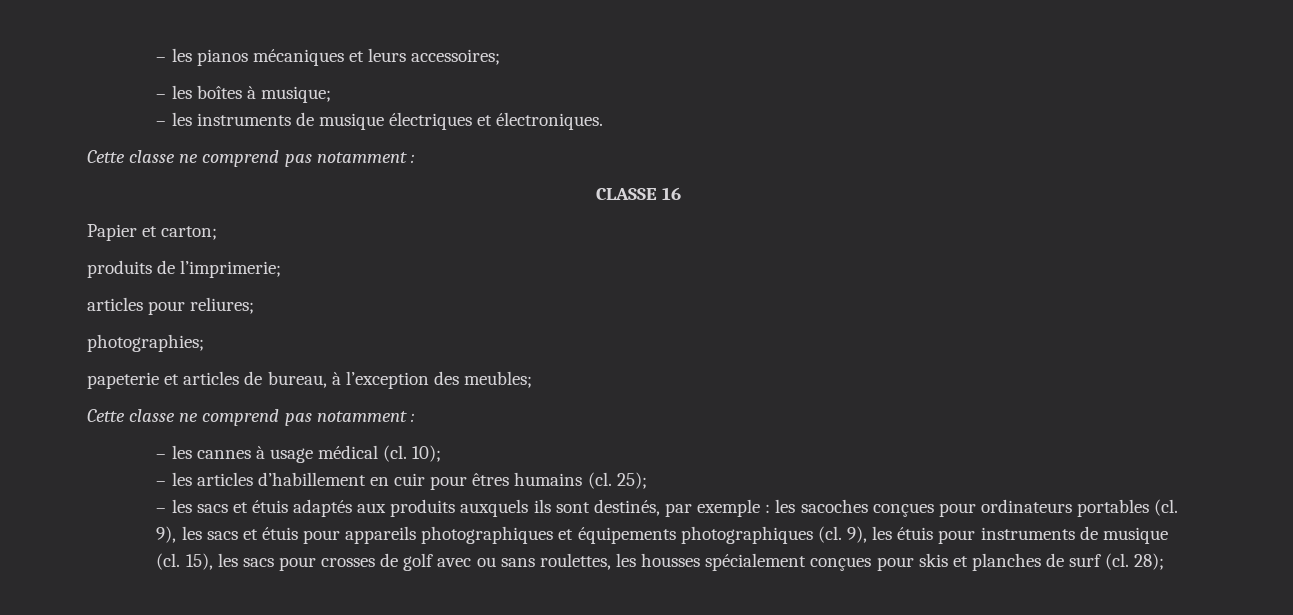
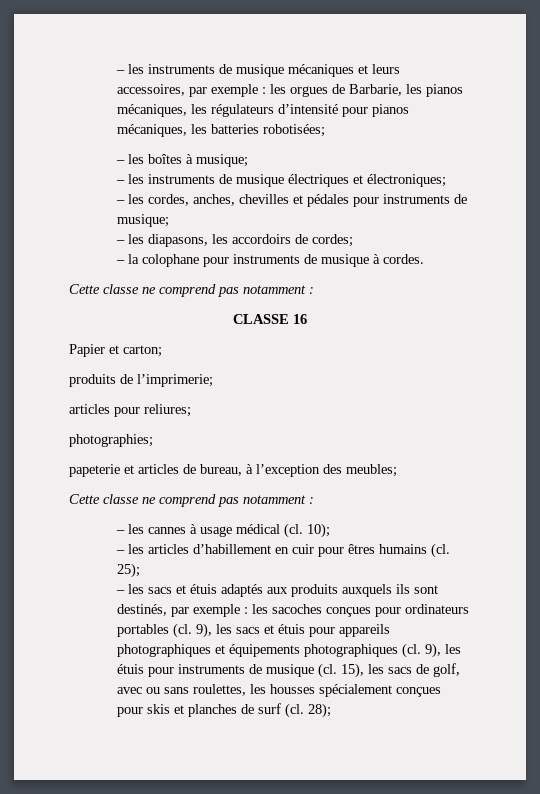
- – les pianos mécaniques et leurs accessoires;
+ – les instruments de musique mécaniques et leurs accessoires, par exemple : les orgues de Barbarie, les pianos mécaniques, les régulateurs d’intensité pour pianos mécaniques, les batteries robotisées;
- – les instruments de musique électriques et électroniques.
+ – les instruments de musique électriques et électroniques;
+ – les cordes, anches, chevilles et pédales pour instruments de musique;
+ – les diapasons, les accordoirs de cordes;
+ – la colophane pour instruments de musique à cordes.
- 15), les sacs pour crosses de golf avec ou sans roulettes, les housses spécialement conçues pour skis et planches de surf (cl.
+ 15), les sacs de golf, avec ou sans roulettes, les housses spécialement conçues pour skis et planches de surf (cl.

